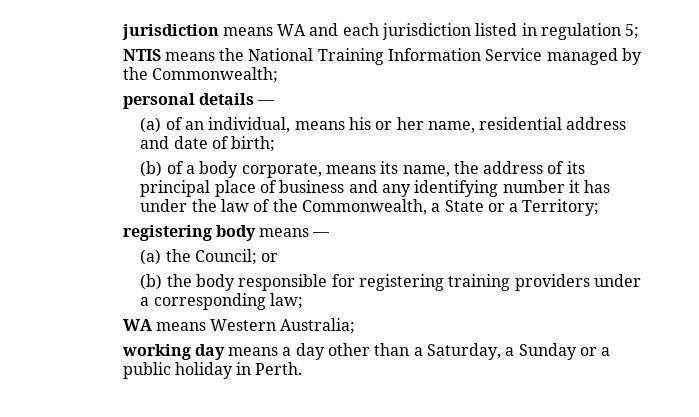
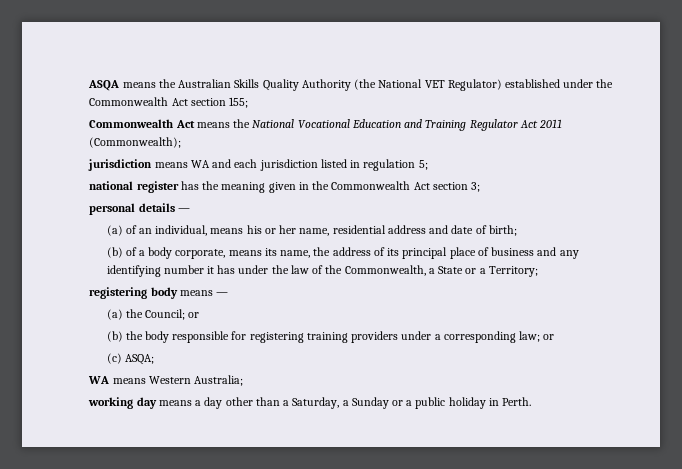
+ ASQA means the Australian Skills Quality Authority (the National VET Regulator) established under the Commonwealth Act section 155;
+ Commonwealth Act means the National Vocational Education and Training Regulator Act 2011 (Commonwealth);
- NTIS means the National Training Information Service managed by the Commonwealth;
+ national register has the meaning given in the Commonwealth Act section 3;
- (b) the body responsible for registering training providers under a corresponding law;
+ (b) the body responsible for registering training providers under a corresponding law; or
+ (c) ASQA;

